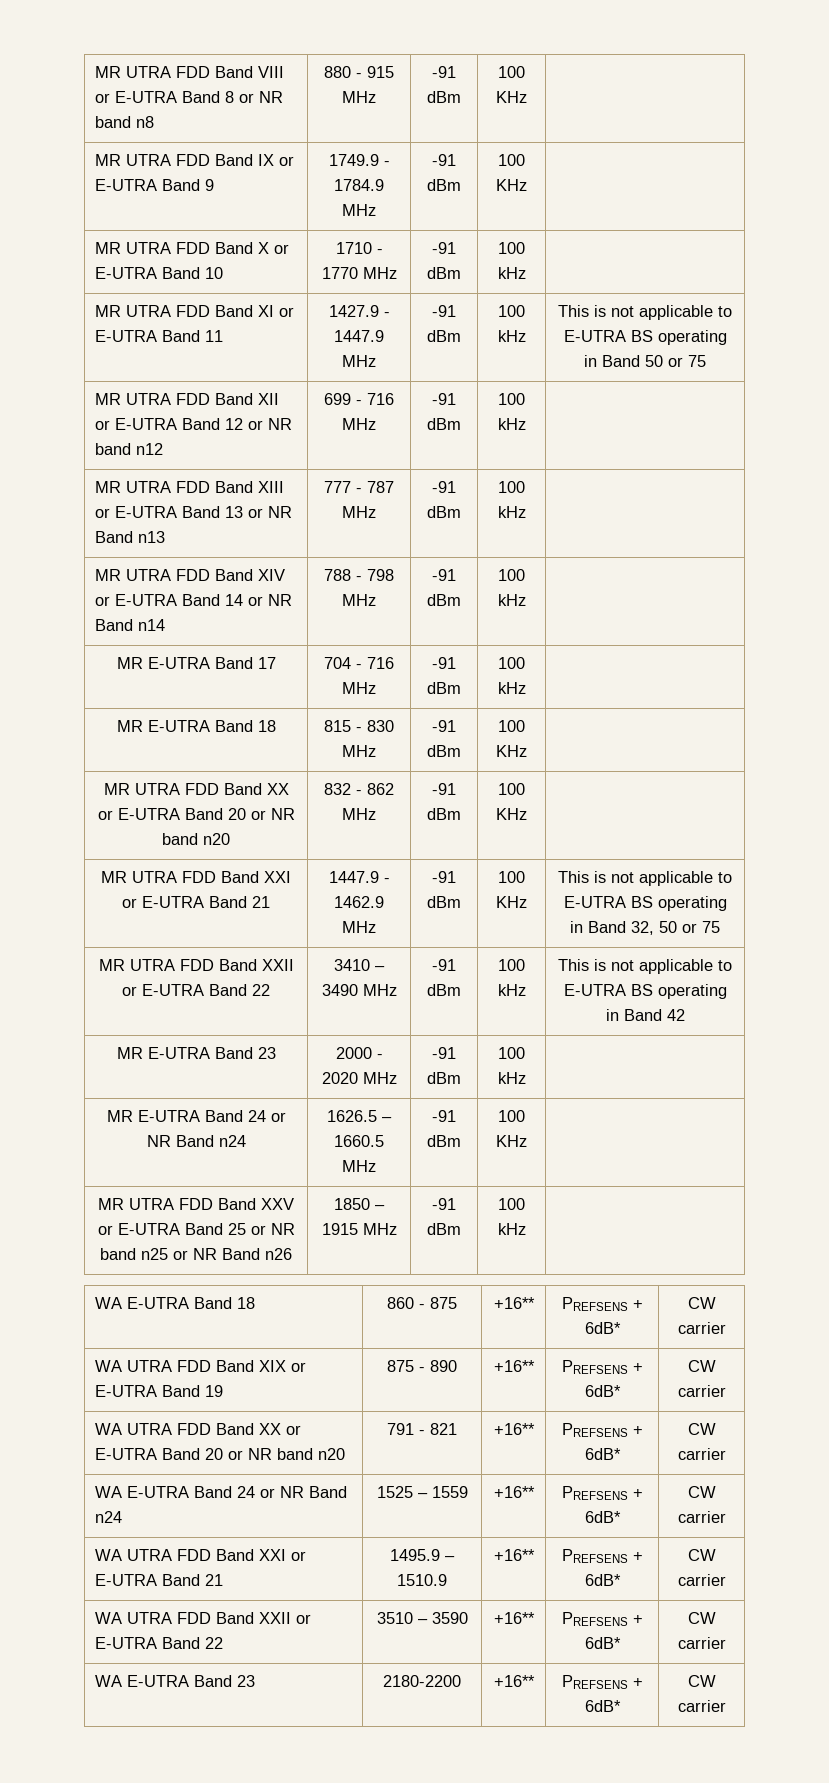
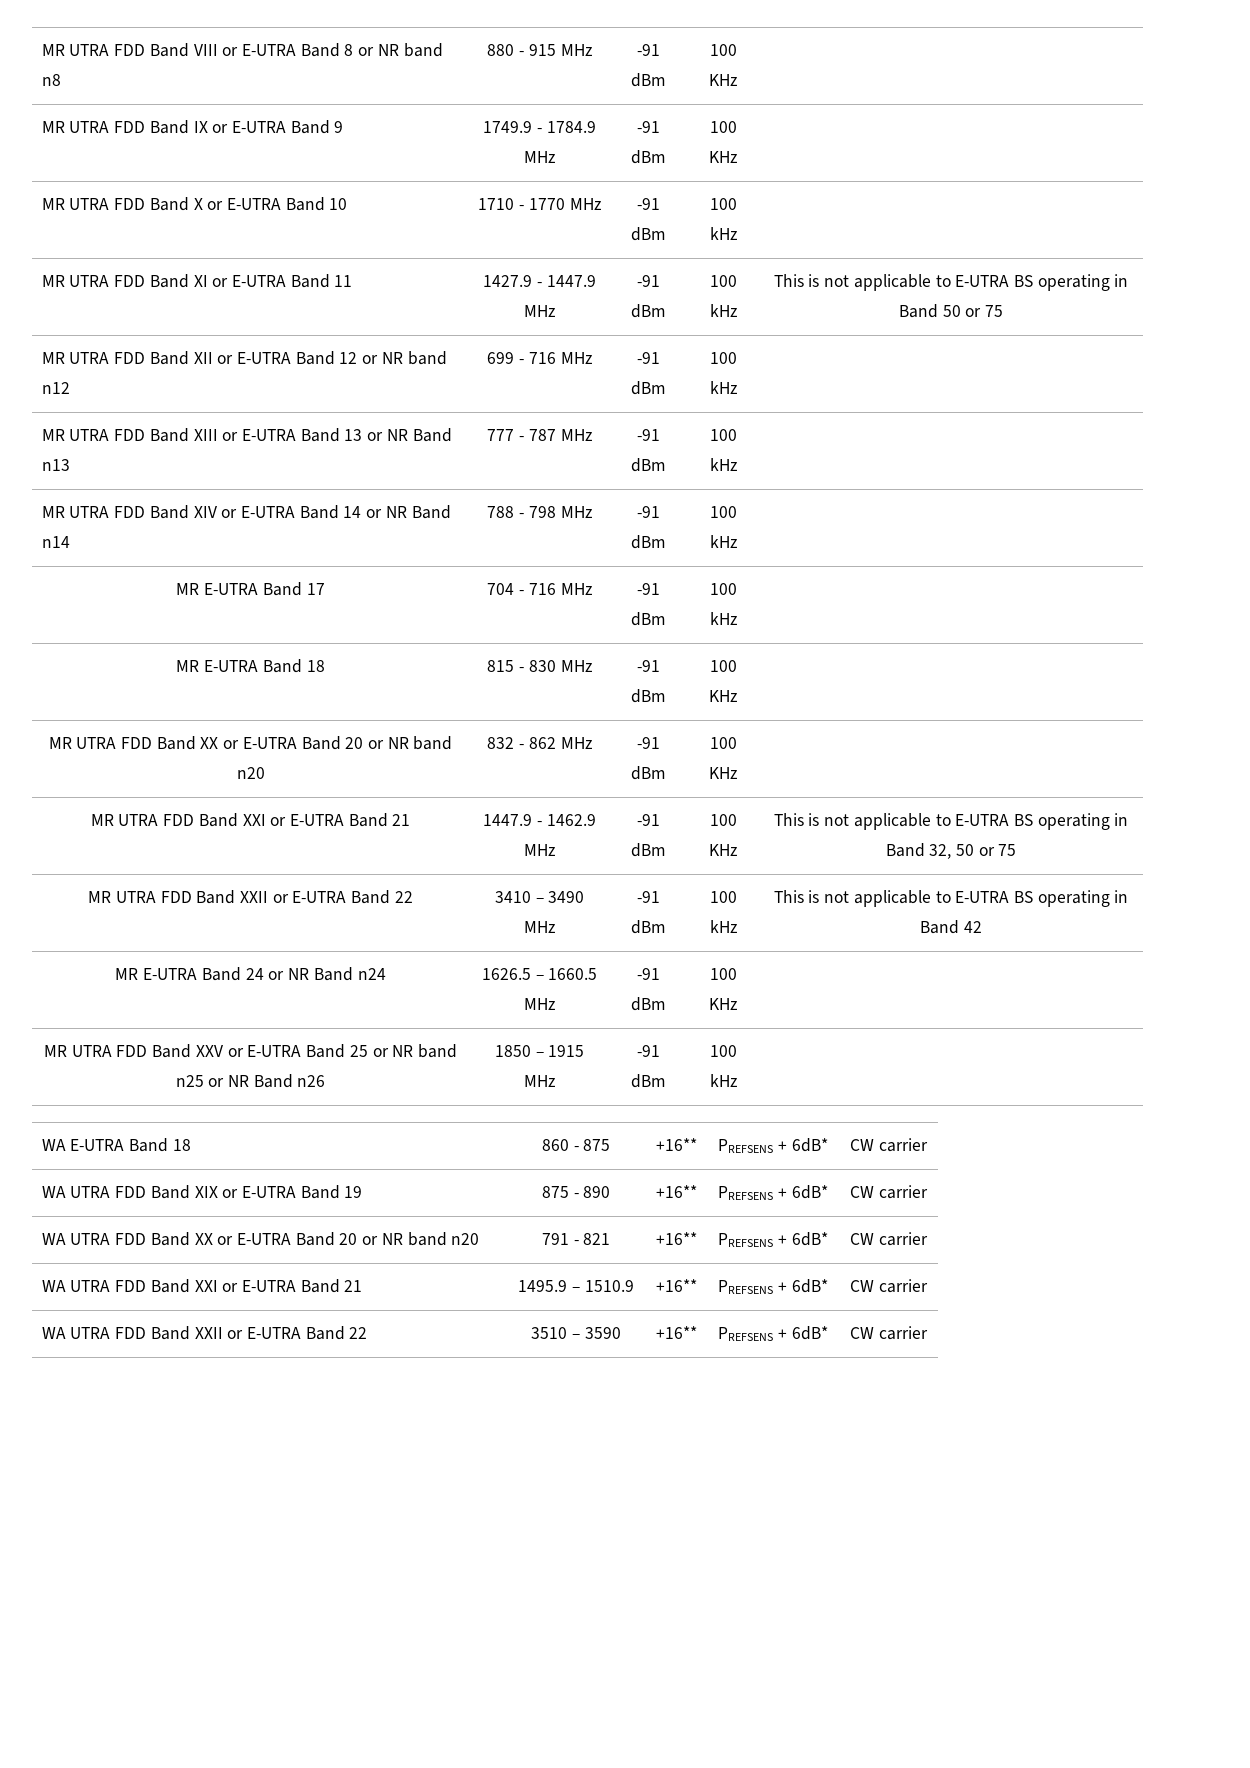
- MR E-UTRA Band 23 | 2000 - 2020 MHz | -91 dBm | 100 kHz |
- WA E-UTRA Band 24 or NR Band n24 | 1525 – 1559 | +16** | PREFSENS + 6dB* | CW carrier
- WA E-UTRA Band 23 | 2180-2200 | +16** | PREFSENS + 6dB* | CW carrier

